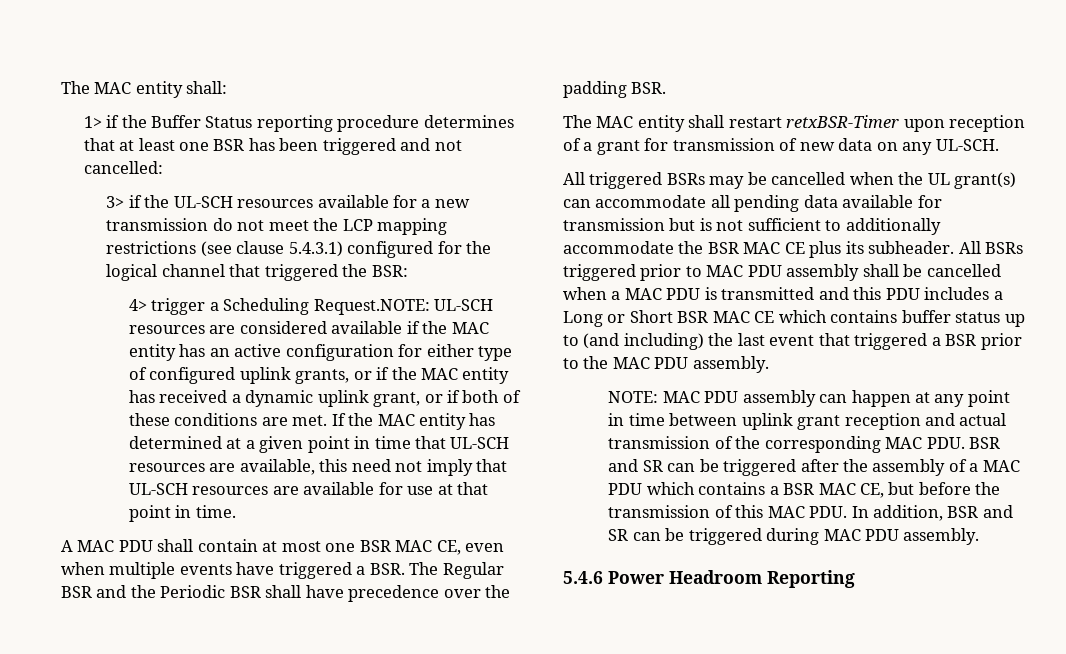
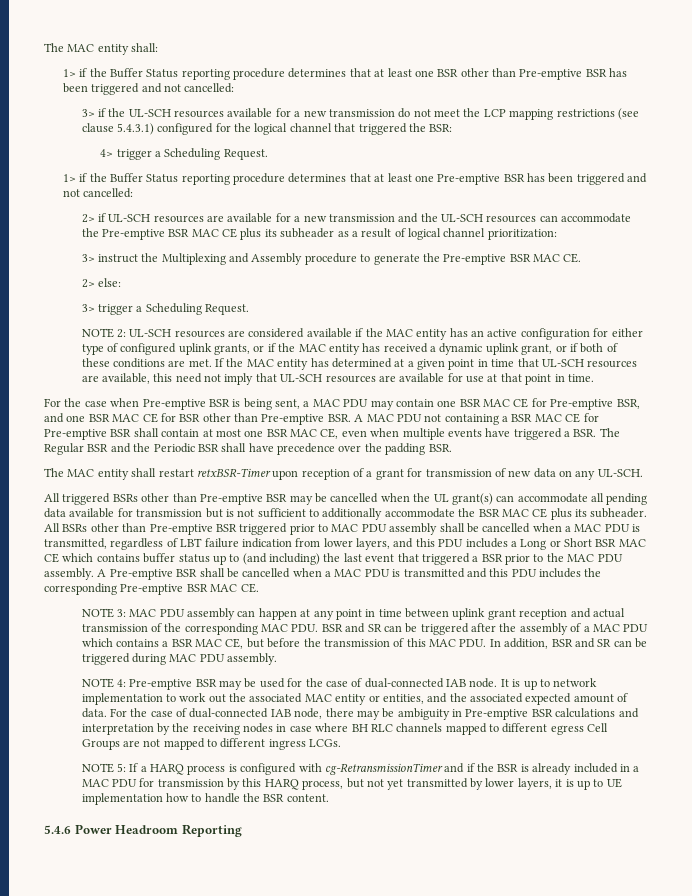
- 1> if the Buffer Status reporting procedure determines that at least one BSR has been triggered and not cancelled:
+ 1> if the Buffer Status reporting procedure determines that at least one BSR other than Pre-emptive BSR has been triggered and not cancelled:
- 4> trigger a Scheduling Request.NOTE: UL-SCH resources are considered available if the MAC entity has an active configuration for either type of configured uplink grants, or if the MAC entity has received a dynamic uplink grant, or if both of these conditions are met.
+ 4> trigger a Scheduling Request.
+ 1> if the Buffer Status reporting procedure determines that at least one Pre-emptive BSR has been triggered and not cancelled:
+ 2> if UL-SCH resources are available for a new transmission and the UL-SCH resources can accommodate the Pre-emptive BSR MAC CE plus its subheader as a result of logical channel prioritization:
+ 3> instruct the Multiplexing and Assembly procedure to generate the Pre-emptive BSR MAC CE.
+ 2> else:
+ 3> trigger a Scheduling Request.
+ NOTE 2: UL-SCH resources are considered available if the MAC entity has an active configuration for either type of configured uplink grants, or if the MAC entity has received a dynamic uplink grant, or if both of these conditions are met.
- A MAC PDU shall contain at most one BSR MAC CE, even when multiple events have triggered a BSR. The Regular BSR and the Periodic BSR shall have precedence over the padding BSR.
+ For the case when Pre-emptive BSR is being sent, a MAC PDU may contain one BSR MAC CE for Pre-emptive BSR, and one BSR MAC CE for BSR other than Pre-emptive BSR. A MAC PDU not containing a BSR MAC CE for Pre-emptive BSR shall contain at most one BSR MAC CE, even when multiple events have triggered a BSR. The Regular BSR and the Periodic BSR shall have precedence over the padding BSR.
- All triggered BSRs may be cancelled when the UL grant(s) can accommodate all pending data available for transmission but is not sufficient to additionally accommodate the BSR MAC CE plus its subheader.
+ All triggered BSRs other than Pre-emptive BSR may be cancelled when the UL grant(s) can accommodate all pending data available for transmission but is not sufficient to additionally accommodate the BSR MAC CE plus its subheader.
- All BSRs triggered prior to MAC PDU assembly shall be cancelled when a MAC PDU is transmitted and this PDU includes a Long or Short BSR MAC CE which contains buffer status up to (and including) the last event that triggered a BSR prior to the MAC PDU assembly.
- NOTE:
+ All BSRs other than Pre-emptive BSR triggered prior to MAC PDU assembly shall be cancelled when a MAC PDU is transmitted, regardless of LBT failure indication from lower layers, and this PDU includes a Long or Short BSR MAC CE which contains buffer status up to (and including) the last event that triggered a BSR prior to the MAC PDU assembly. A Pre-emptive BSR shall be cancelled when a MAC PDU is transmitted and this PDU includes the corresponding Pre-emptive BSR MAC CE.
+ NOTE 3:
+ NOTE 4: Pre-emptive BSR may be used for the case of dual-connected IAB node. It is up to network implementation to work out the associated MAC entity or entities, and the associated expected amount of data. For the case of dual-connected IAB node, there may be ambiguity in Pre-emptive BSR calculations and interpretation by the receiving nodes in case where BH RLC channels mapped to different egress Cell Groups are not mapped to different ingress LCGs.
+ NOTE 5: If a HARQ process is configured with cg-RetransmissionTimer and if the BSR is already included in a MAC PDU for transmission by this HARQ process, but not yet transmitted by lower layers, it is up to UE implementation how to handle the BSR content.

